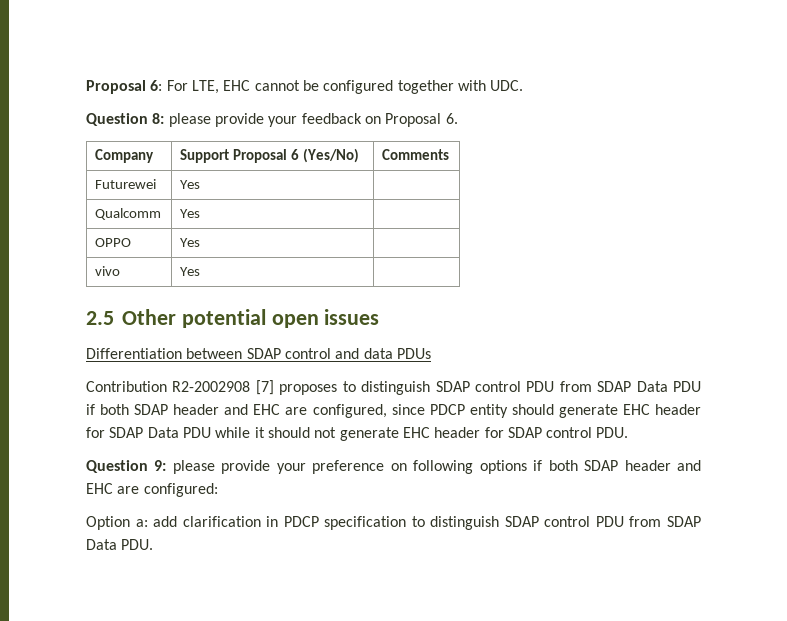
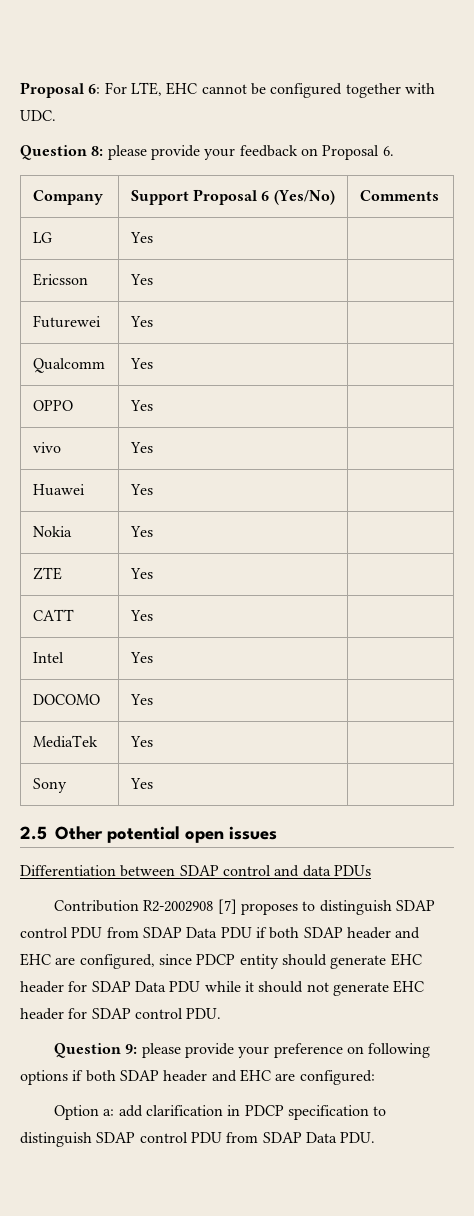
+ LG | Yes |
+ Ericsson | Yes |
+ Huawei | Yes |
+ Nokia | Yes |
+ ZTE | Yes |
+ CATT | Yes |
+ Intel | Yes |
+ DOCOMO | Yes |
+ MediaTek | Yes |
+ Sony | Yes |

